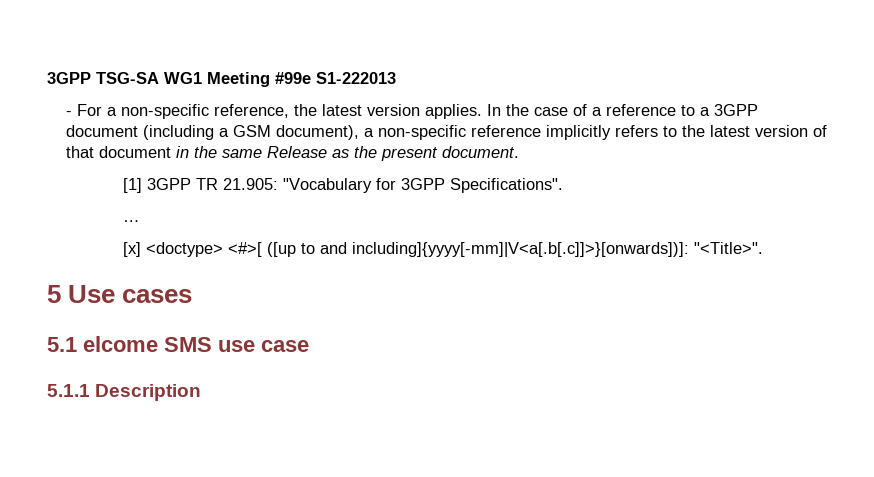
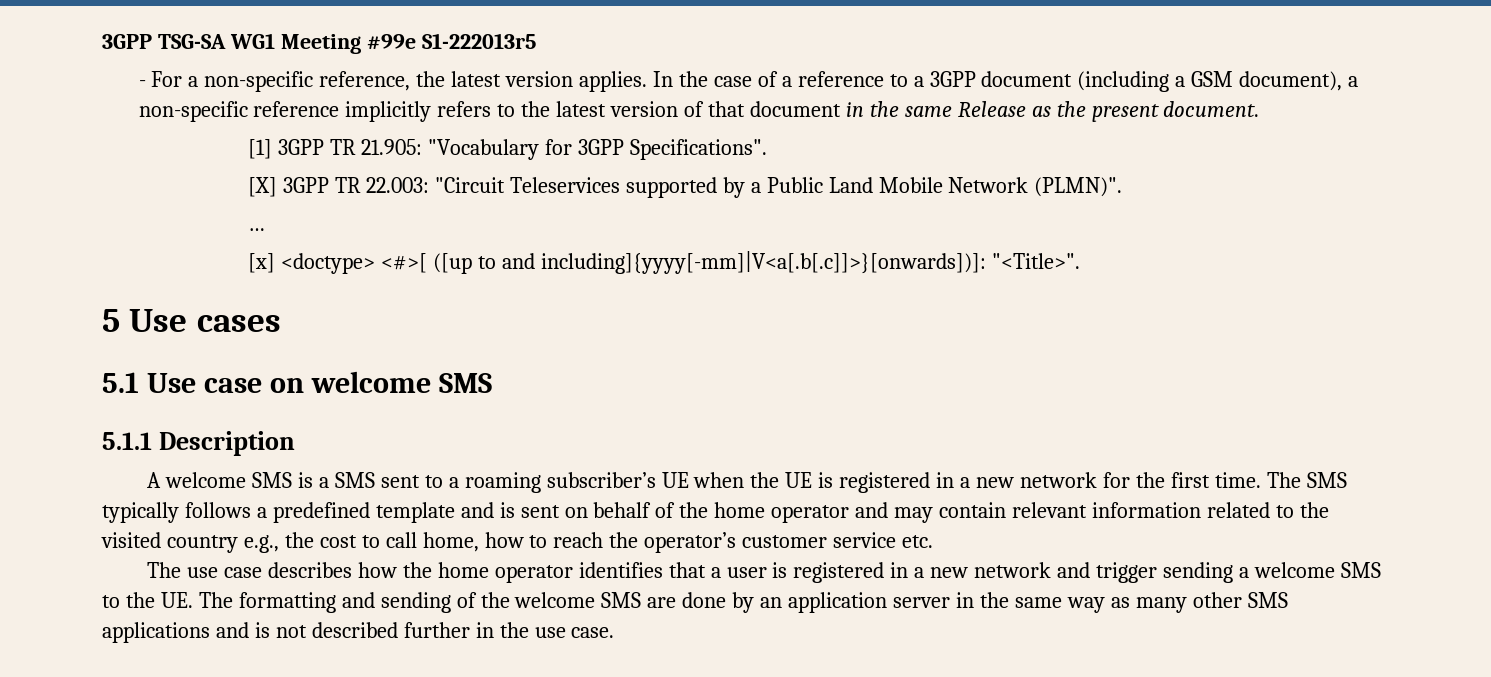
- 3GPP TSG-SA WG1 Meeting #99e S1-222013
+ 3GPP TSG-SA WG1 Meeting #99e S1-222013r5
+ [X] 3GPP TR 22.003: "Circuit Teleservices supported by a Public Land Mobile Network (PLMN)".
- 5.1 elcome SMS use case
+ 5.1 Use case on welcome SMS
+ A welcome SMS is a SMS sent to a roaming subscriber’s UE when the UE is registered in a new network for the first time. The SMS typically follows a predefined template and is sent on behalf of the home operator and may contain relevant information related to the visited country e.g., the cost to call home, how to reach the operator’s customer service etc.
+ The use case describes how the home operator identifies that a user is registered in a new network and trigger sending a welcome SMS to the UE. The formatting and sending of the welcome SMS are done by an application server in the same way as many other SMS applications and is not described further in the use case.

